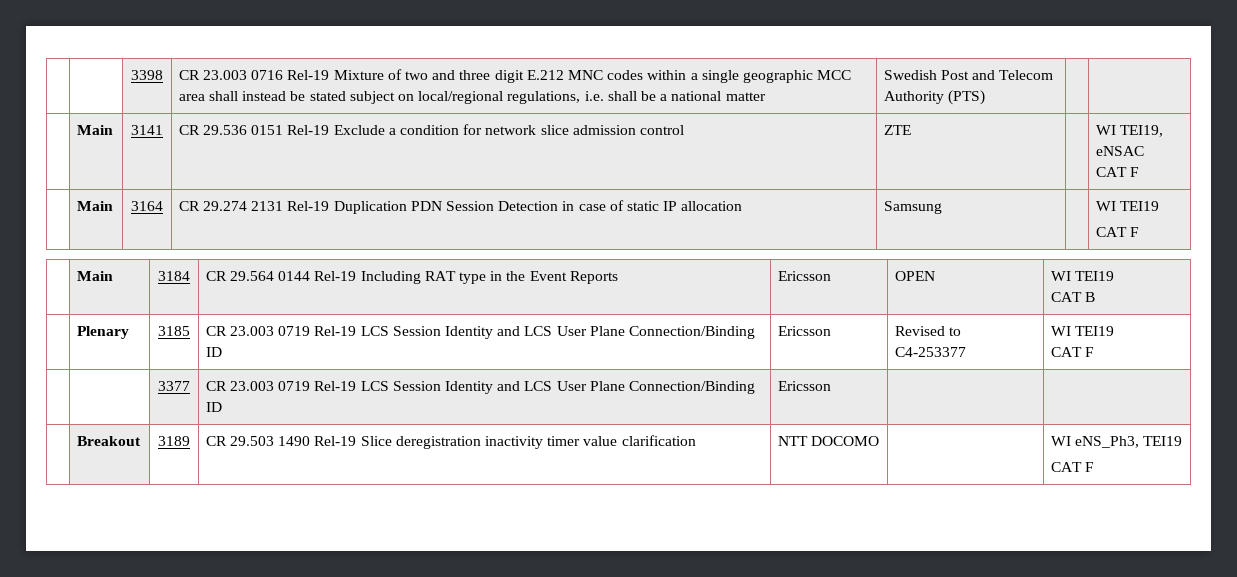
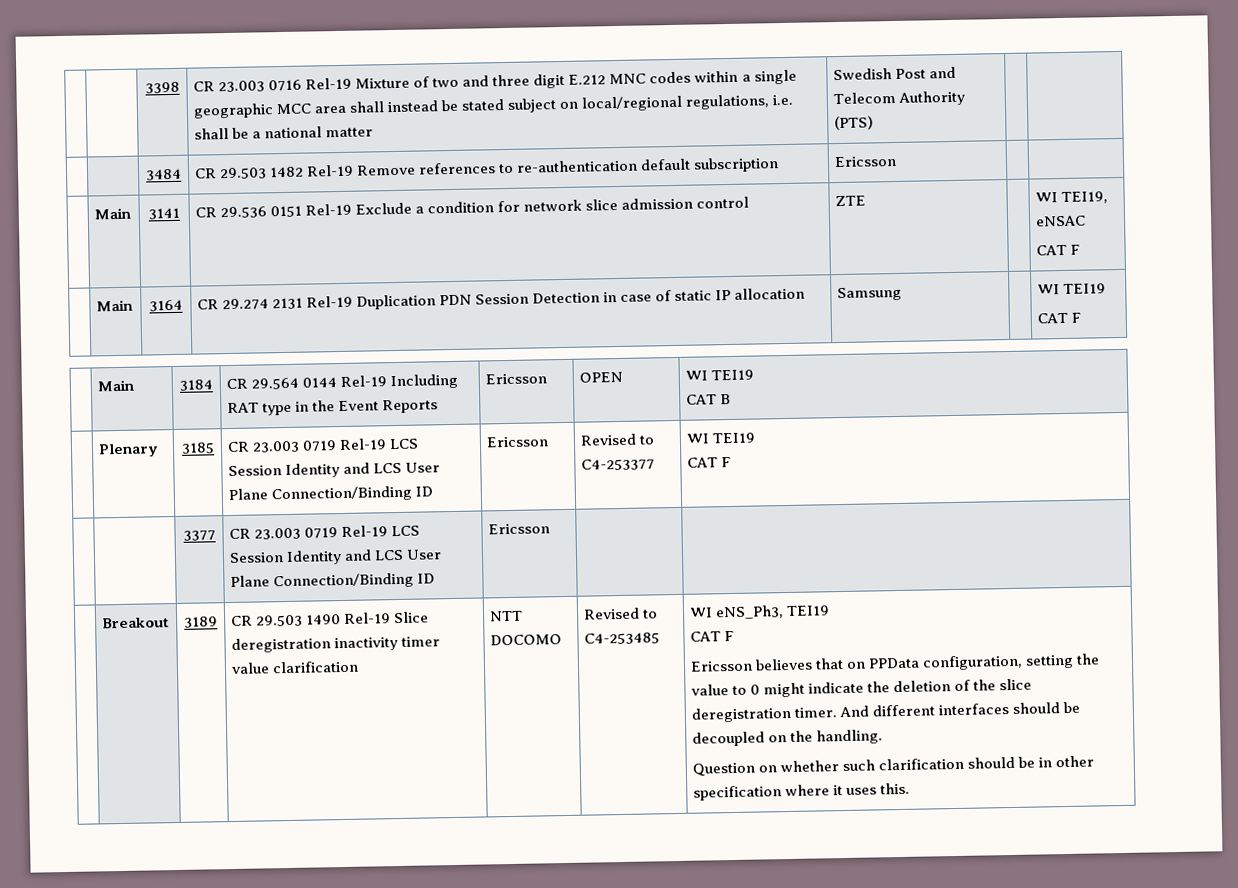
+ | | 3484 | CR 29.503 1482 Rel-19 Remove references to re-authentication default subscription | Ericsson | |
+ Revised to C4-253485
+ Ericsson believes that on PPData configuration, setting the value to 0 might indicate the deletion of the slice deregistration timer. And different interfaces should be decoupled on the handling.
+ Question on whether such clarification should be in other specification where it uses this.

